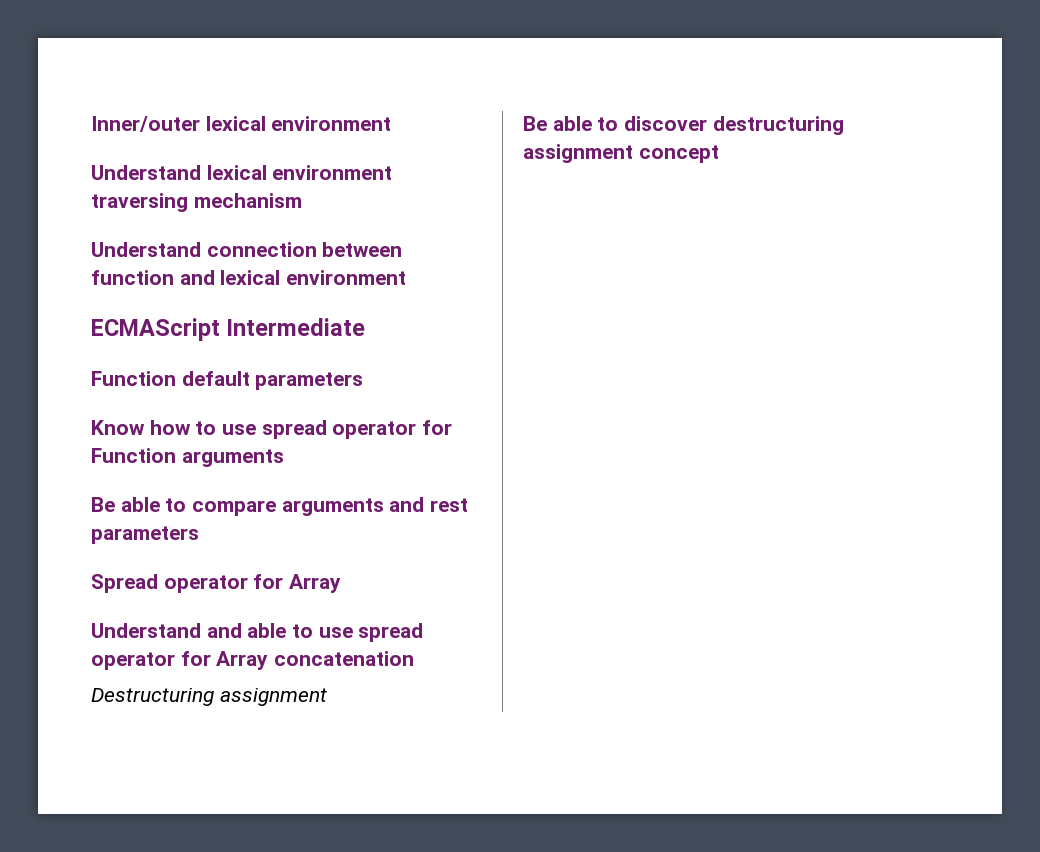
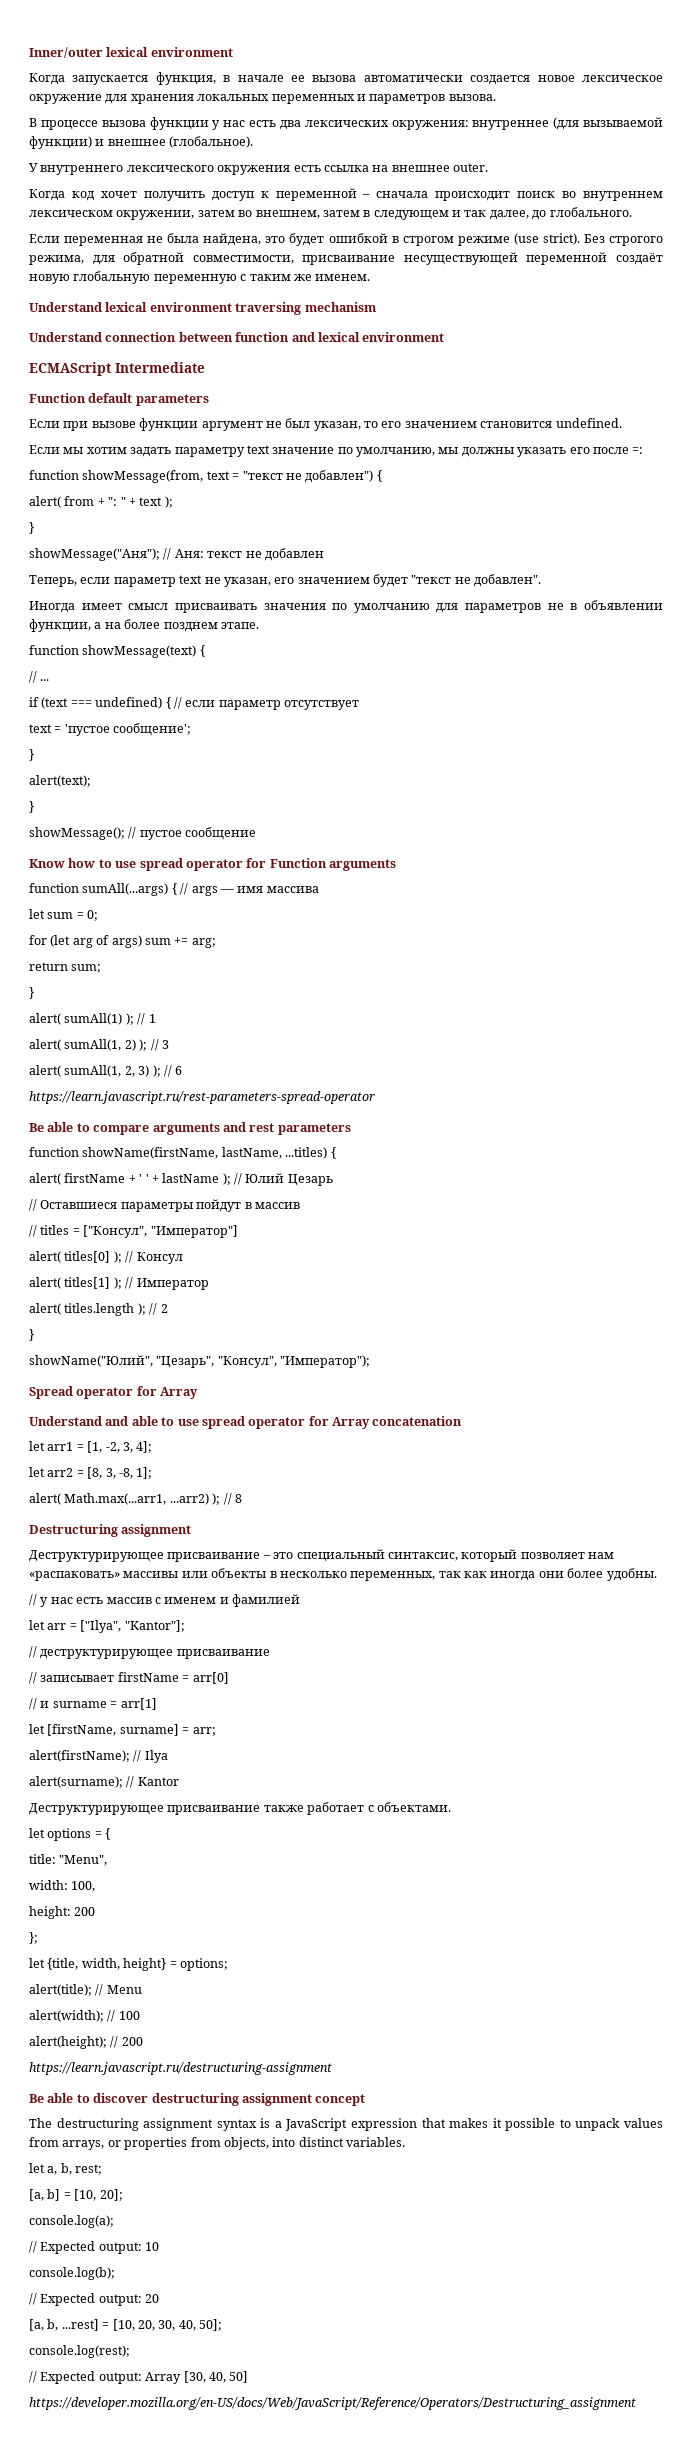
+ Когда запускается функция, в начале ее вызова автоматически создается новое лексическое окружение для хранения локальных переменных и параметров вызова.
+ В процессе вызова функции у нас есть два лексических окружения: внутреннее (для вызываемой функции) и внешнее (глобальное).
+ У внутреннего лексического окружения есть ссылка на внешнее outer.
+ Когда код хочет получить доступ к переменной – сначала происходит поиск во внутреннем лексическом окружении, затем во внешнем, затем в следующем и так далее, до глобального.
+ Если переменная не была найдена, это будет ошибкой в строгом режиме (use strict). Без строгого режима, для обратной совместимости, присваивание несуществующей переменной создаёт новую глобальную переменную с таким же именем.
+ Если при вызове функции аргумент не был указан, то его значением становится undefined.
+ Если мы хотим задать параметру text значение по умолчанию, мы должны указать его после =:
+ function showMessage(from, text = "текст не добавлен") {
+ alert( from + ": " + text );
+ }
+ showMessage("Аня"); // Аня: текст не добавлен
+ Теперь, если параметр text не указан, его значением будет "текст не добавлен".
+ Иногда имеет смысл присваивать значения по умолчанию для параметров не в объявлении функции, а на более позднем этапе.
+ function showMessage(text) {
+ // ...
+ if (text === undefined) { // если параметр отсутствует
+ text = 'пустое сообщение';
+ }
+ alert(text);
+ }
+ showMessage(); // пустое сообщение
+ function sumAll(...args) { // args — имя массива
+ let sum = 0;
+ for (let arg of args) sum += arg;
+ return sum;
+ }
+ alert( sumAll(1) ); // 1
+ alert( sumAll(1, 2) ); // 3
+ alert( sumAll(1, 2, 3) ); // 6
+ https://learn.javascript.ru/rest-parameters-spread-operator
+ function showName(firstName, lastName, ...titles) {
+ alert( firstName + ' ' + lastName ); // Юлий Цезарь
+ // Оставшиеся параметры пойдут в массив
+ // titles = ["Консул", "Император"]
+ alert( titles[0] ); // Консул
+ alert( titles[1] ); // Император
+ alert( titles.length ); // 2
+ }
+ showName("Юлий", "Цезарь", "Консул", "Император");
+ let arr1 = [1, -2, 3, 4];
+ let arr2 = [8, 3, -8, 1];
+ alert( Math.max(...arr1, ...arr2) ); // 8
  Destructuring assignment
+ Деструктурирующее присваивание – это специальный синтаксис, который позволяет нам «распаковать» массивы или объекты в несколько переменных, так как иногда они более удобны.
+ // у нас есть массив с именем и фамилией
+ let arr = ["Ilya", "Kantor"];
+ // деструктурирующее присваивание
+ // записывает firstName = arr[0]
+ // и surname = arr[1]
+ let [firstName, surname] = arr;
+ alert(firstName); // Ilya
+ alert(surname); // Kantor
+ Деструктурирующее присваивание также работает с объектами.
+ let options = {
+ title: "Menu",
+ width: 100,
+ height: 200
+ };
+ let {title, width, height} = options;
+ alert(title); // Menu
+ alert(width); // 100
+ alert(height); // 200
+ https://learn.javascript.ru/destructuring-assignment
+ The destructuring assignment syntax is a JavaScript expression that makes it possible to unpack values from arrays, or properties from objects, into distinct variables.
+ let a, b, rest;
+ [a, b] = [10, 20];
+ console.log(a);
+ // Expected output: 10
+ console.log(b);
+ // Expected output: 20
+ [a, b, ...rest] = [10, 20, 30, 40, 50];
+ console.log(rest);
+ // Expected output: Array [30, 40, 50]
+ https://developer.mozilla.org/en-US/docs/Web/JavaScript/Reference/Operators/Destructuring_assignment

